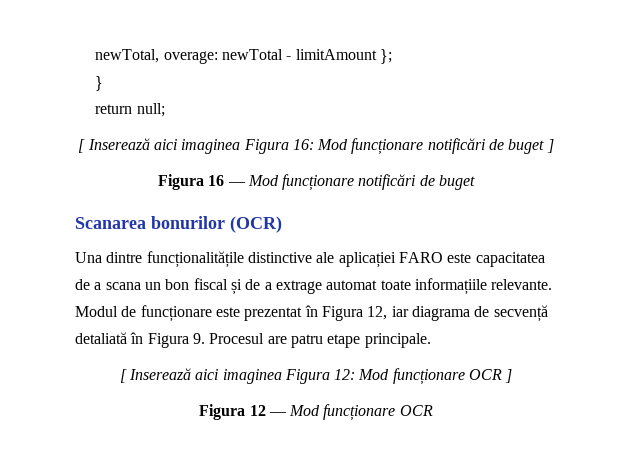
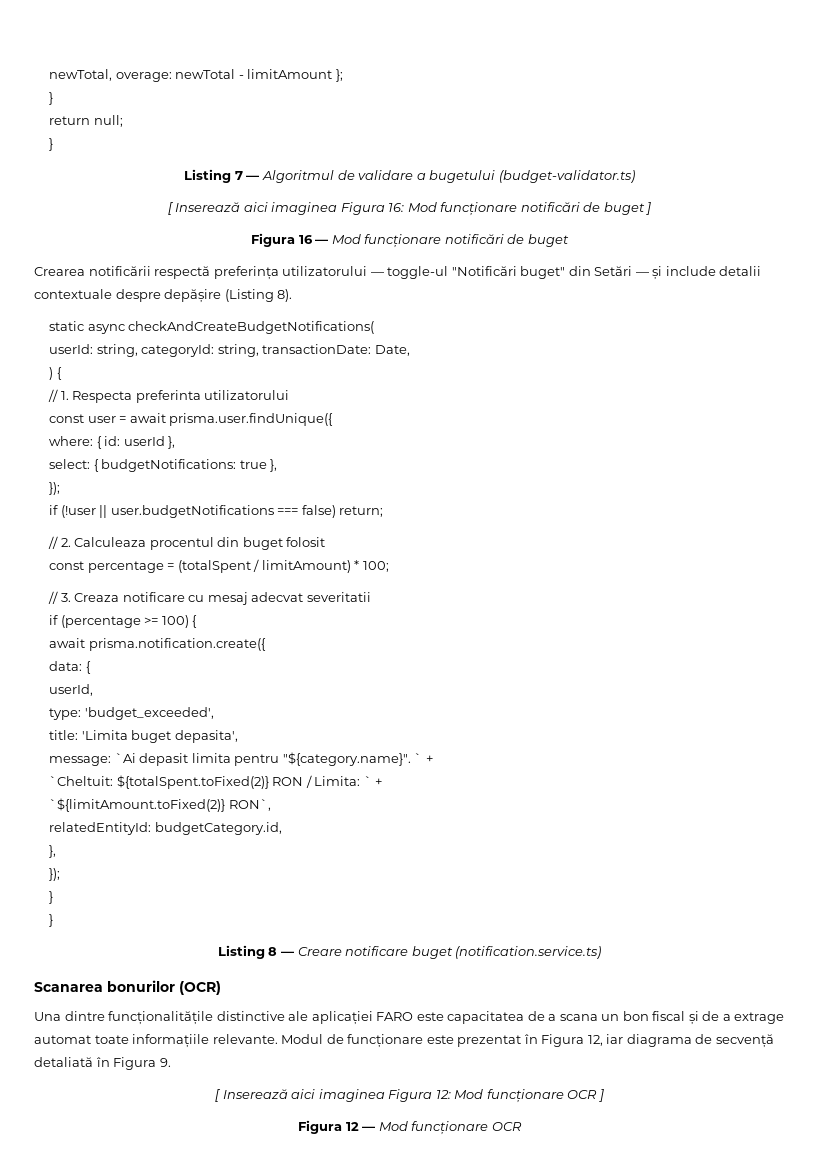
  return null;
+ }
+ Listing 7 — Algoritmul de validare a bugetului (budget-validator.ts)
+ Crearea notificării respectă preferința utilizatorului — toggle-ul "Notificări buget" din Setări — și include detalii contextuale despre depășire (Listing 8).
+ static async checkAndCreateBudgetNotifications(
+ userId: string, categoryId: string, transactionDate: Date,
+ ) {
+ // 1. Respecta preferinta utilizatorului
+ const user = await prisma.user.findUnique({
+ where: { id: userId },
+ select: { budgetNotifications: true },
+ });
+ if (!user || user.budgetNotifications === false) return;
+ // 2. Calculeaza procentul din buget folosit
+ const percentage = (totalSpent / limitAmount) * 100;
+ // 3. Creaza notificare cu mesaj adecvat severitatii
+ if (percentage >= 100) {
+ await prisma.notification.create({
+ data: {
+ userId,
+ type: 'budget_exceeded',
+ title: 'Limita buget depasita',
+ message: `Ai depasit limita pentru "${category.name}". ` +
+ `Cheltuit: ${totalSpent.toFixed(2)} RON / Limita: ` +
+ `${limitAmount.toFixed(2)} RON`,
+ relatedEntityId: budgetCategory.id,
+ },
+ });
+ }
+ }
+ Listing 8 — Creare notificare buget (notification.service.ts)
- Modul de funcționare este prezentat în Figura 12, iar diagrama de secvență detaliată în Figura 9. Procesul are patru etape principale.
+ Modul de funcționare este prezentat în Figura 12, iar diagrama de secvență detaliată în Figura 9.

